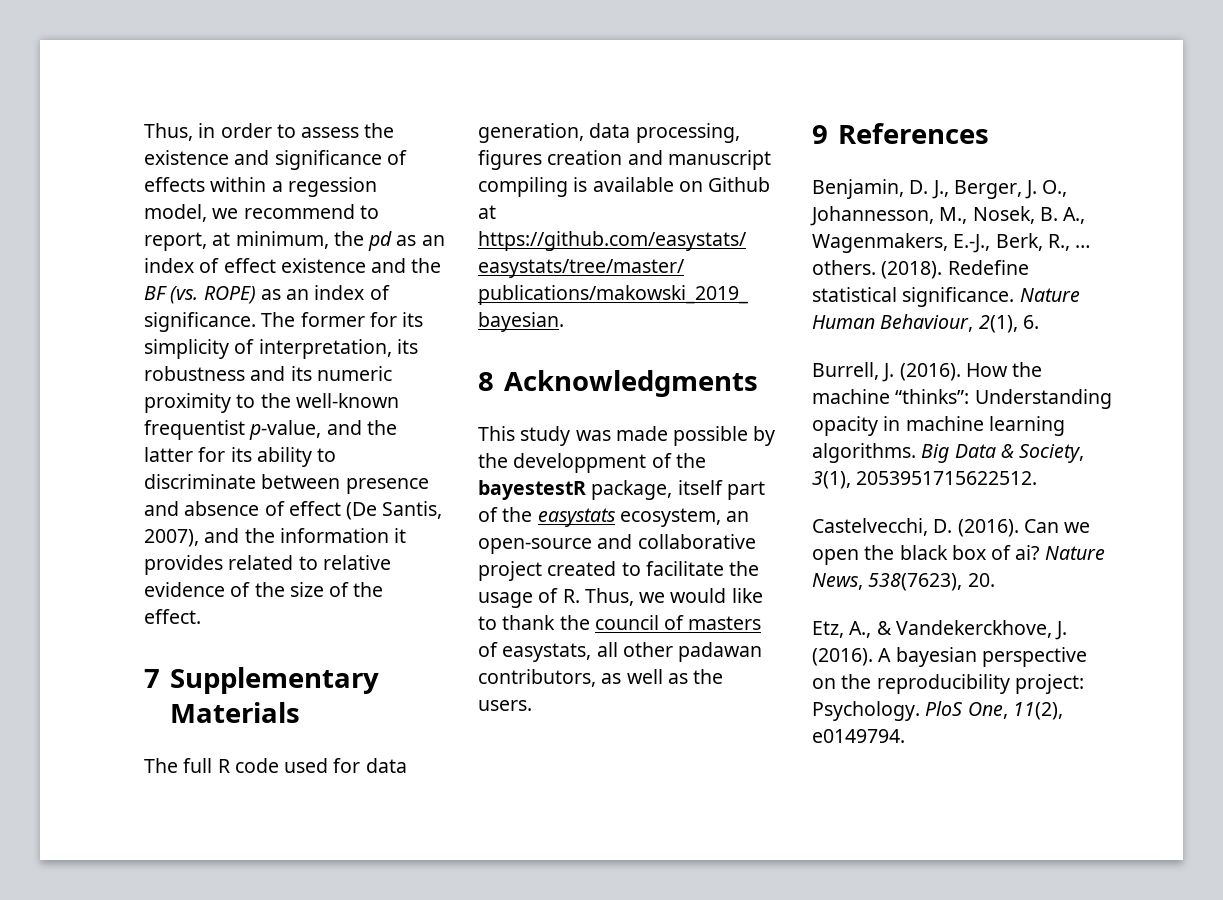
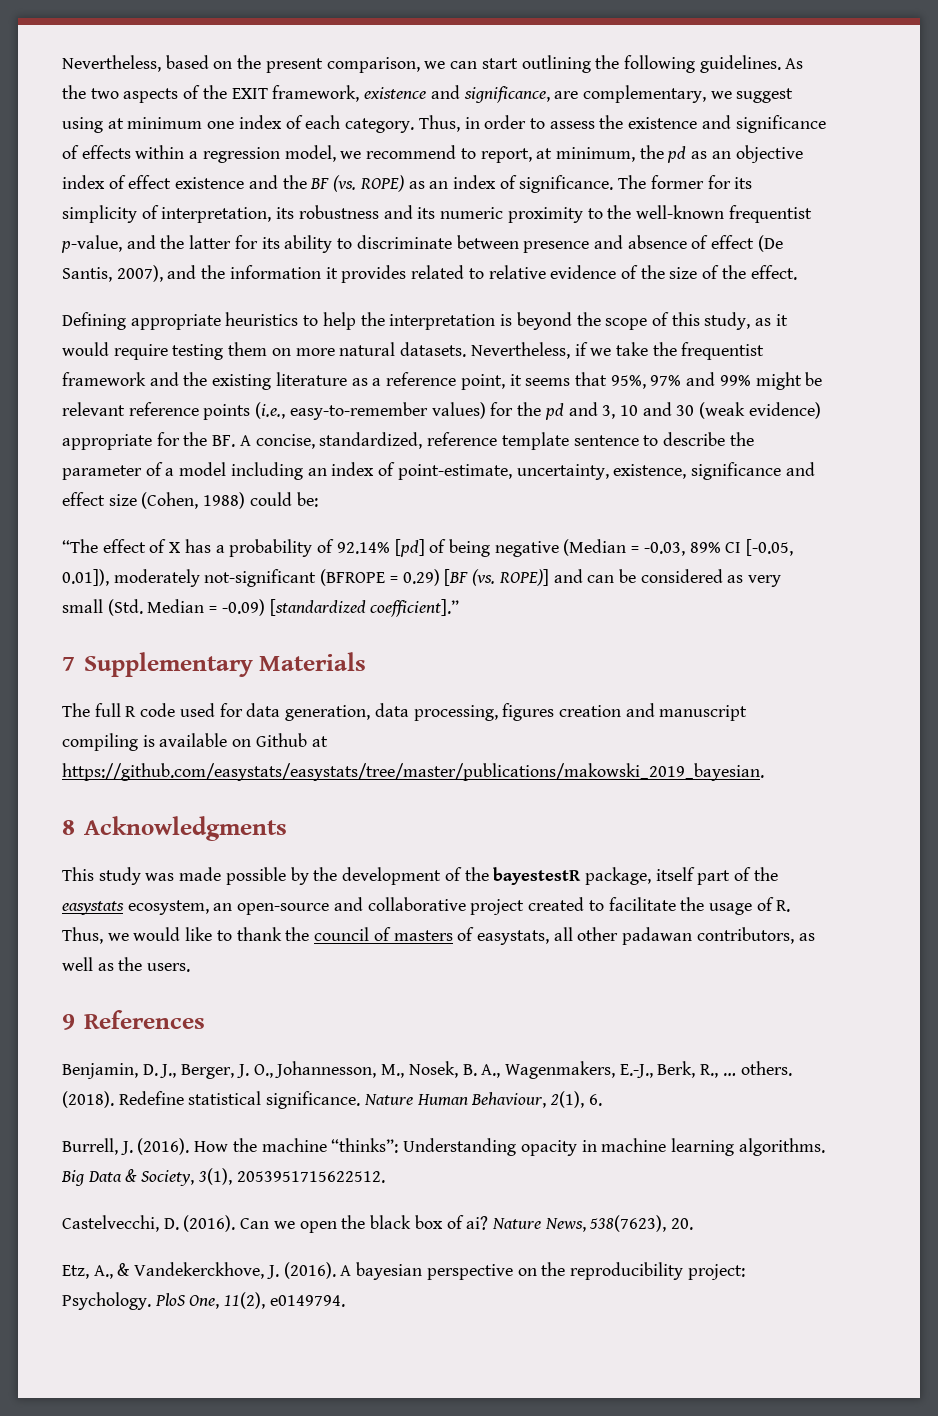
+ Nevertheless, based on the present comparison, we can start outlining the following guidelines. As the two aspects of the EXIT framework, existence and significance, are complementary, we suggest using at minimum one index of each category.
- Thus, in order to assess the existence and significance of effects within a regession model, we recommend to report, at minimum, the pd as an index of effect existence and the BF (vs. ROPE) as an index of significance.
+ Thus, in order to assess the existence and significance of effects within a regression model, we recommend to report, at minimum, the pd as an objective index of effect existence and the BF (vs. ROPE) as an index of significance.
+ Defining appropriate heuristics to help the interpretation is beyond the scope of this study, as it would require testing them on more natural datasets. Nevertheless, if we take the frequentist framework and the existing literature as a reference point, it seems that 95%, 97% and 99% might be relevant reference points (i.e., easy-to-remember values) for the pd and 3, 10 and 30 (weak evidence) appropriate for the BF. A concise, standardized, reference template sentence to describe the parameter of a model including an index of point-estimate, uncertainty, existence, significance and effect size (Cohen, 1988) could be:
+ “The effect of X has a probability of 92.14% [pd] of being negative (Median = -0.03, 89% CI [-0.05, 0.01]), moderately not-significant (BFROPE = 0.29) [BF (vs. ROPE)] and can be considered as very small (Std. Median = -0.09) [standardized coefficient].”
- This study was made possible by the developpment of the bayestestR package, itself part of the easystats ecosystem, an open-source and collaborative project created to facilitate the usage of R. Thus, we would like to thank the council of masters of easystats, all other padawan contributors, as well as the users.
+ This study was made possible by the development of the bayestestR package, itself part of the easystats ecosystem, an open-source and collaborative project created to facilitate the usage of R. Thus, we would like to thank the council of masters of easystats, all other padawan contributors, as well as the users.

